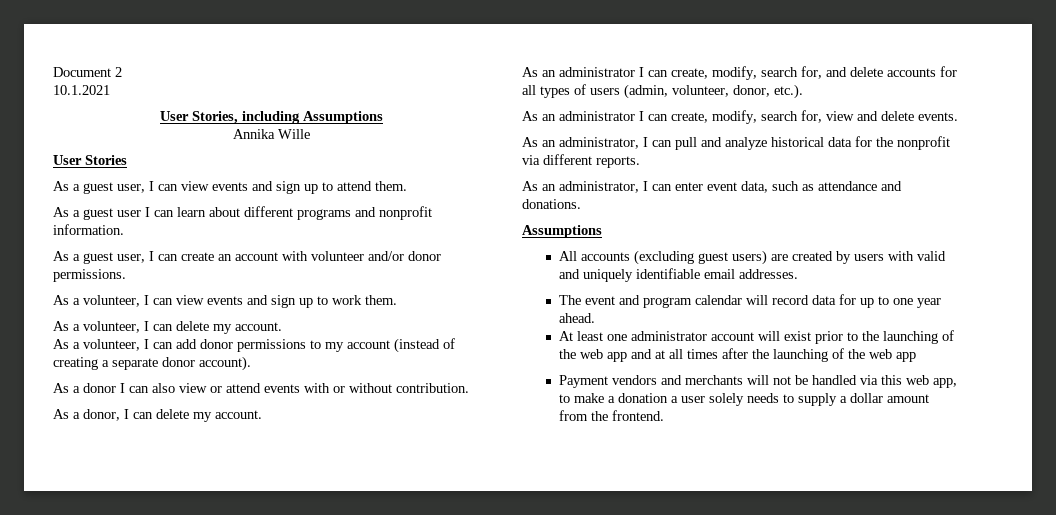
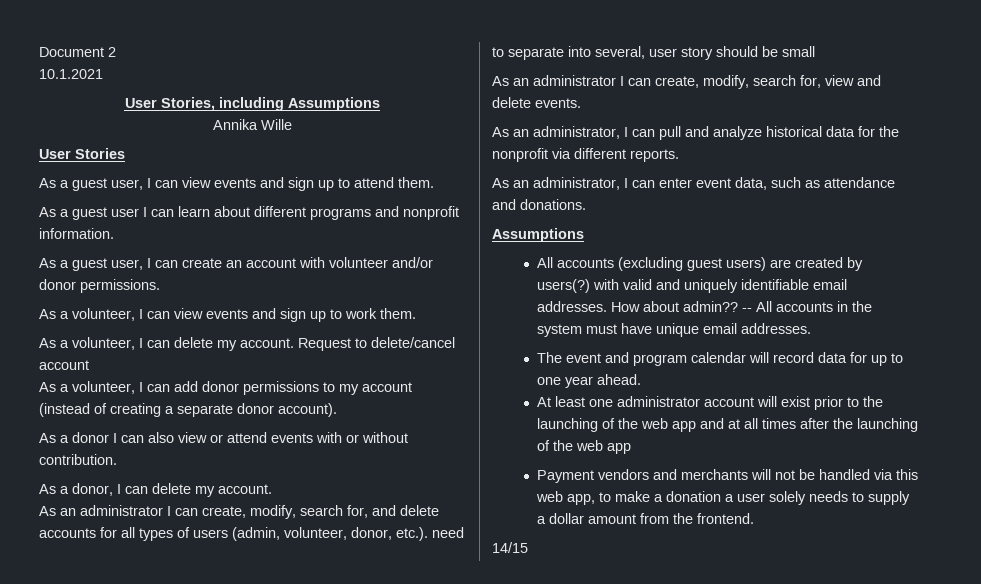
+ Request to delete/cancel account
- As an administrator I can create, modify, search for, and delete accounts for all types of users (admin, volunteer, donor, etc.).
+ As an administrator I can create, modify, search for, and delete accounts for all types of users (admin, volunteer, donor, etc.). need to separate into several, user story should be small
- All accounts (excluding guest users) are created by users with valid and uniquely identifiable email addresses.
+ All accounts (excluding guest users) are created by users(?) with valid and uniquely identifiable email addresses. How about admin?? -- All accounts in the system must have unique email addresses.
+ 14/15

